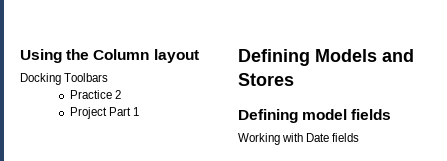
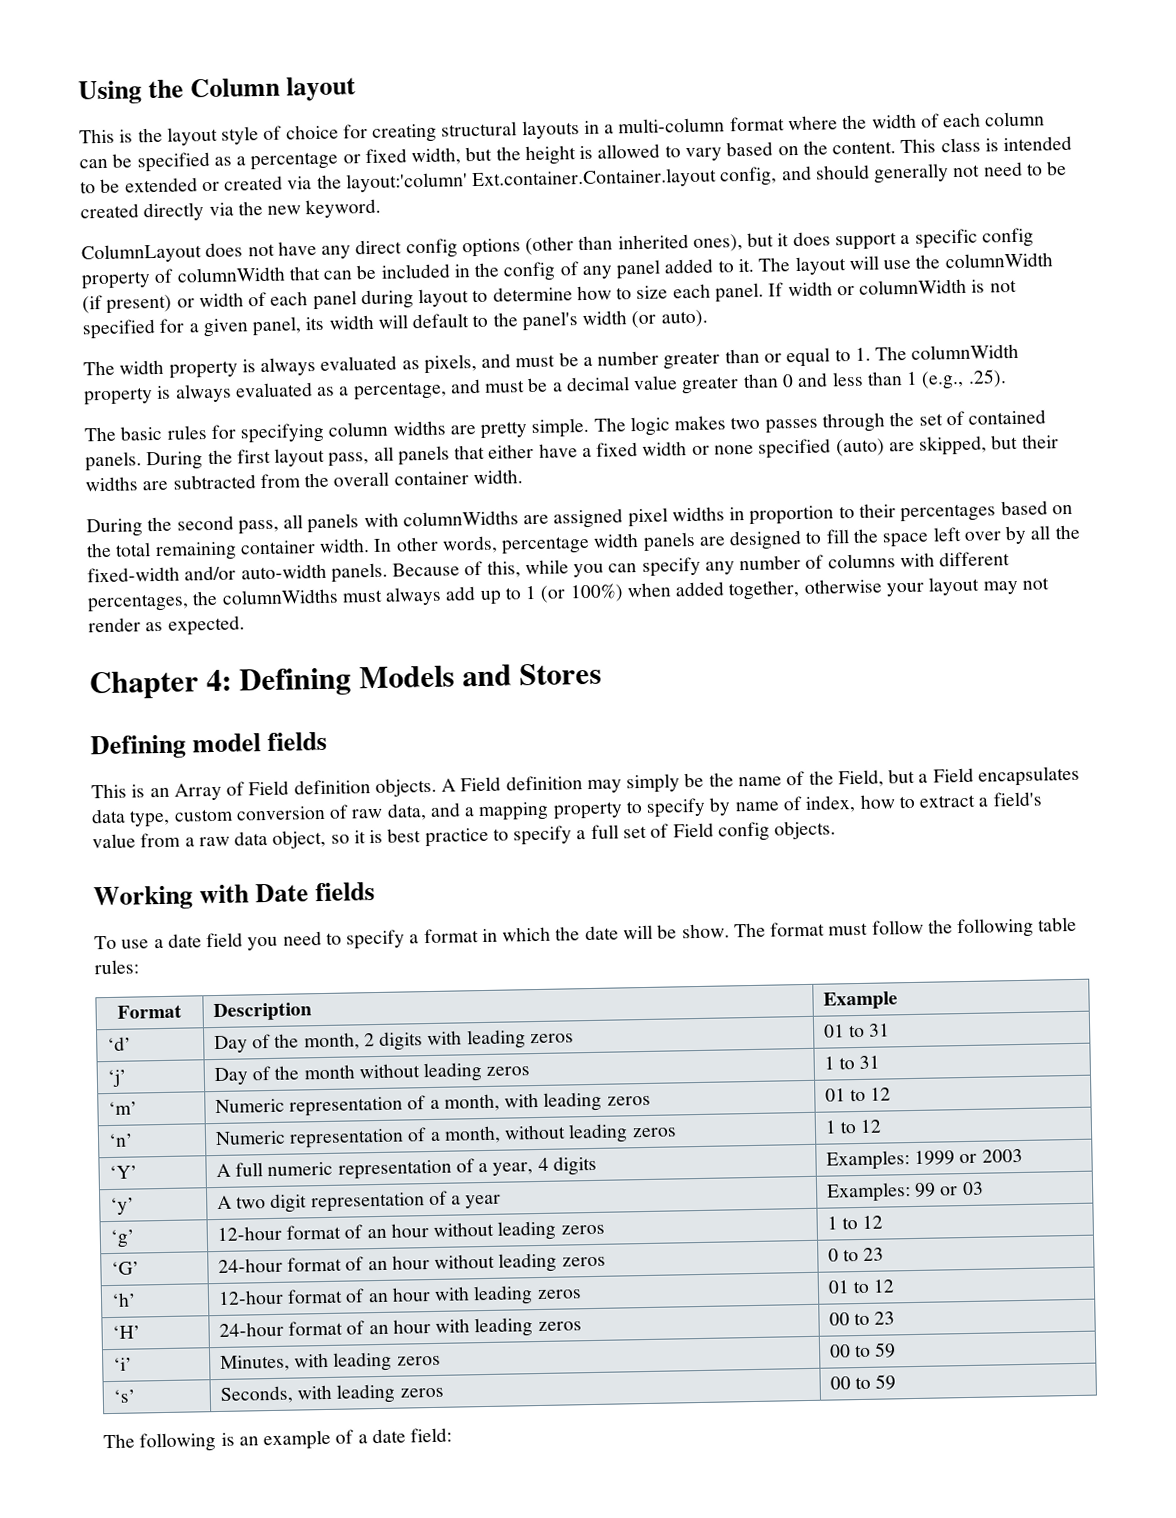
- Docking Toolbars
- Practice 2
- Project Part 1
- Defining Models and Stores
+ This is the layout style of choice for creating structural layouts in a multi-column format where the width of each column can be specified as a percentage or fixed width, but the height is allowed to vary based on the content. This class is intended to be extended or created via the layout:'column' Ext.container.Container.layout config, and should generally not need to be created directly via the new keyword.
+ ColumnLayout does not have any direct config options (other than inherited ones), but it does support a specific config property of columnWidth that can be included in the config of any panel added to it. The layout will use the columnWidth (if present) or width of each panel during layout to determine how to size each panel. If width or columnWidth is not specified for a given panel, its width will default to the panel's width (or auto).
+ The width property is always evaluated as pixels, and must be a number greater than or equal to 1. The columnWidth property is always evaluated as a percentage, and must be a decimal value greater than 0 and less than 1 (e.g., .25).
+ The basic rules for specifying column widths are pretty simple. The logic makes two passes through the set of contained panels. During the first layout pass, all panels that either have a fixed width or none specified (auto) are skipped, but their widths are subtracted from the overall container width.
+ During the second pass, all panels with columnWidths are assigned pixel widths in proportion to their percentages based on the total remaining container width. In other words, percentage width panels are designed to fill the space left over by all the fixed-width and/or auto-width panels. Because of this, while you can specify any number of columns with different percentages, the columnWidths must always add up to 1 (or 100%) when added together, otherwise your layout may not render as expected.
+ Chapter 4: Defining Models and Stores
+ This is an Array of Field definition objects. A Field definition may simply be the name of the Field, but a Field encapsulates data type, custom conversion of raw data, and a mapping property to specify by name of index, how to extract a field's value from a raw data object, so it is best practice to specify a full set of Field config objects.
  Working with Date fields
+ To use a date field you need to specify a format in which the date will be show. The format must follow the following table rules:
+ Format | Description | Example
+ ‘d’ | Day of the month, 2 digits with leading zeros | 01 to 31
+ ‘j’ | Day of the month without leading zeros | 1 to 31
+ ‘m’ | Numeric representation of a month, with leading zeros | 01 to 12
+ ‘n’ | Numeric representation of a month, without leading zeros | 1 to 12
+ ‘Y’ | A full numeric representation of a year, 4 digits | Examples: 1999 or 2003
+ ‘y’ | A two digit representation of a year | Examples: 99 or 03
+ ‘g’ | 12-hour format of an hour without leading zeros | 1 to 12
+ ‘G’ | 24-hour format of an hour without leading zeros | 0 to 23
+ ‘h’ | 12-hour format of an hour with leading zeros | 01 to 12
+ ‘H’ | 24-hour format of an hour with leading zeros | 00 to 23
+ ‘i’ | Minutes, with leading zeros | 00 to 59
+ ‘s’ | Seconds, with leading zeros | 00 to 59
+ The following is an example of a date field:

